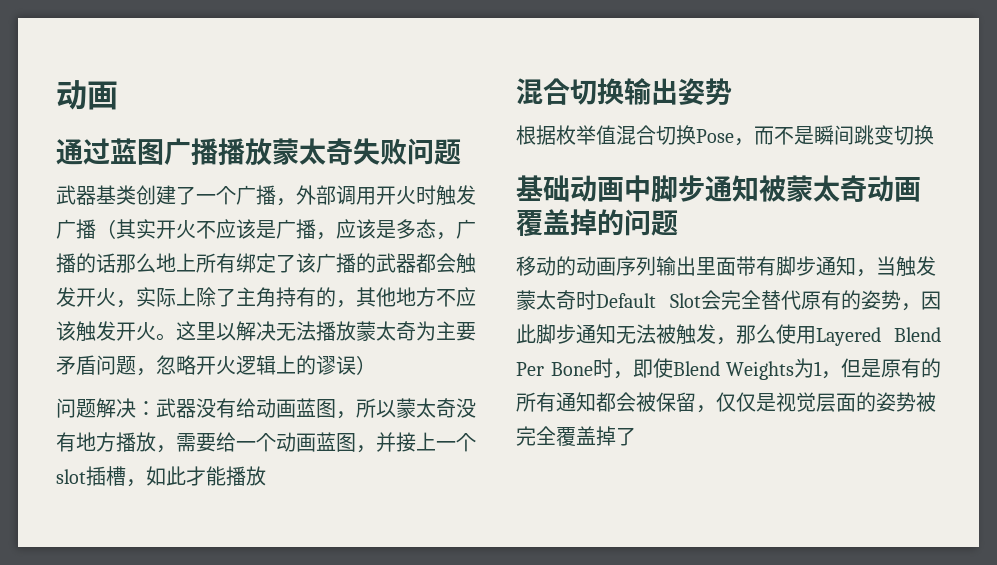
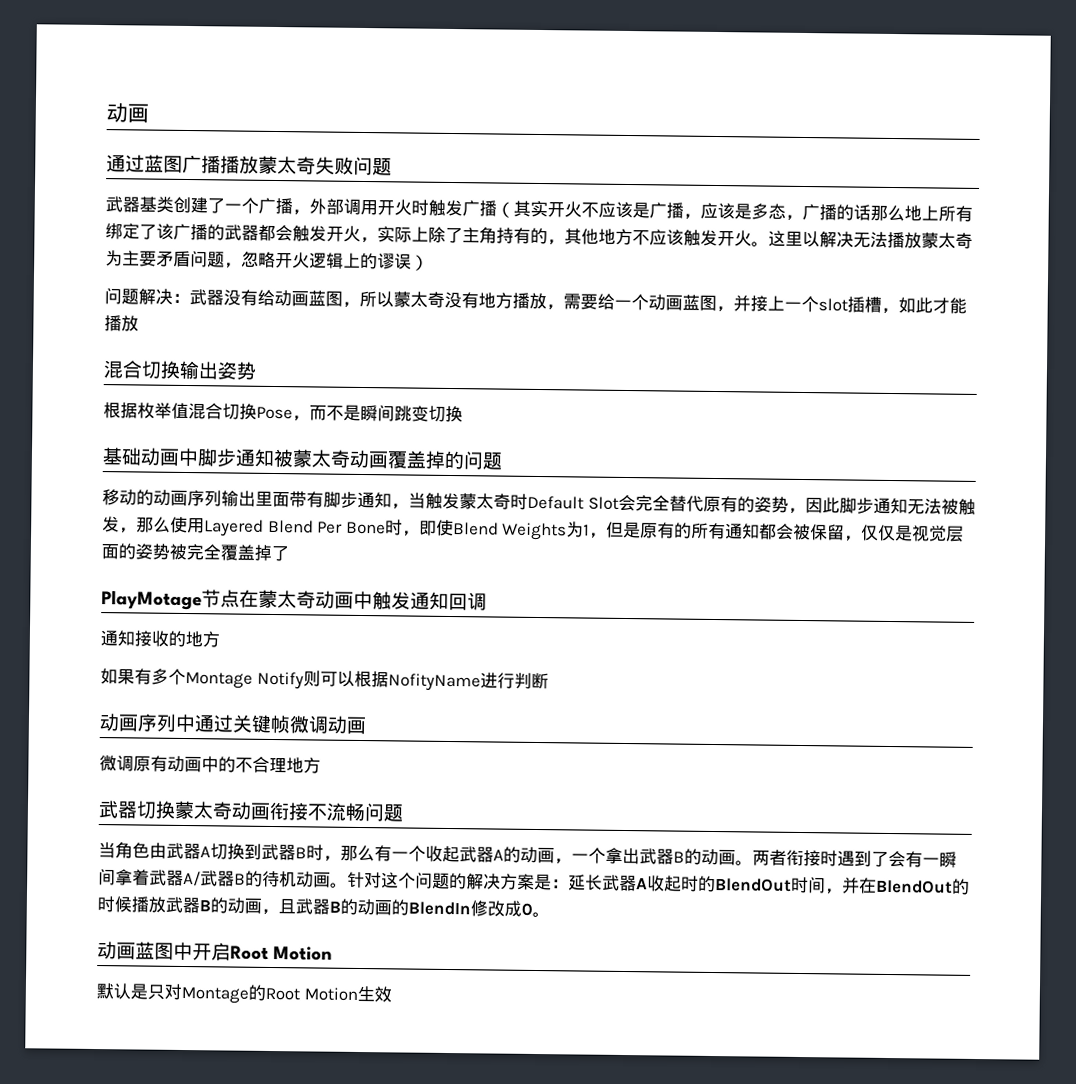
+ PlayMotage节点在蒙太奇动画中触发通知回调
+ 通知接收的地方
+ 如果有多个Montage Notify则可以根据NofityName进行判断
+ 动画序列中通过关键帧微调动画
+ 微调原有动画中的不合理地方
+ 武器切换蒙太奇动画衔接不流畅问题
+ 当角色由武器A切换到武器B时，那么有一个收起武器A的动画，一个拿出武器B的动画。两者衔接时遇到了会有一瞬间拿着武器A/武器B的待机动画。针对这个问题的解决方案是：延长武器A收起时的BlendOut时间，并在BlendOut的时候播放武器B的动画，且武器B的动画的BlendIn修改成0。
+ 动画蓝图中开启Root Motion
+ 默认是只对Montage的Root Motion生效

